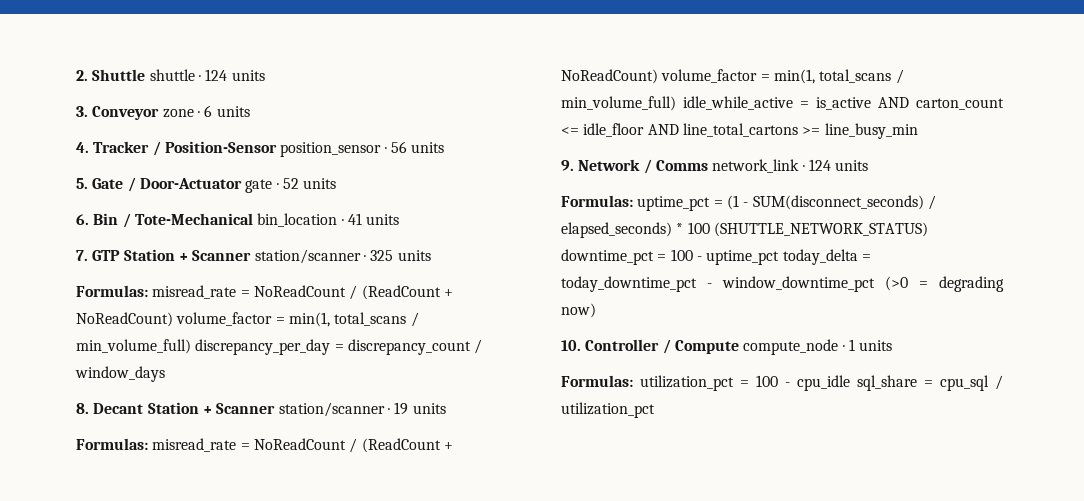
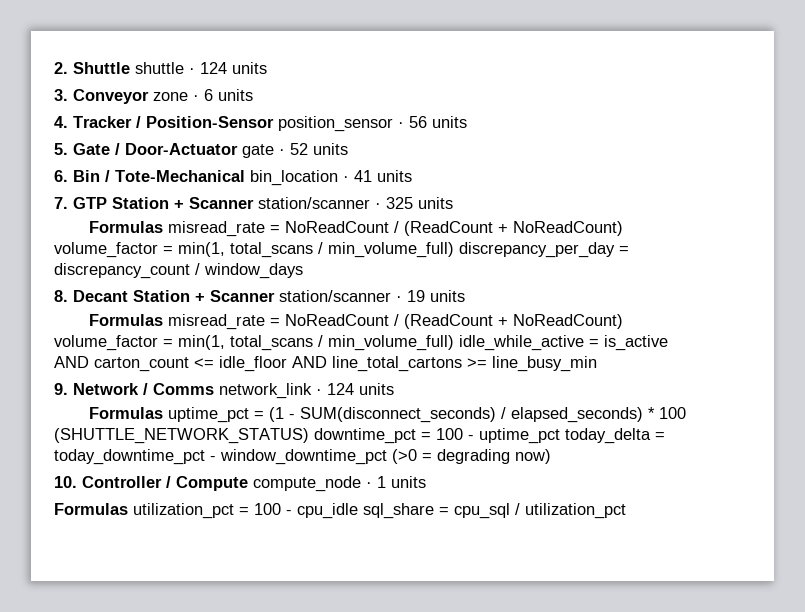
- Formulas: misread_rate = NoReadCount / (ReadCount + NoReadCount) volume_factor = min(1, total_scans / min_volume_full) discrepancy_per_day = discrepancy_count / window_days
+ Formulas misread_rate = NoReadCount / (ReadCount + NoReadCount) volume_factor = min(1, total_scans / min_volume_full) discrepancy_per_day = discrepancy_count / window_days
- Formulas: misread_rate = NoReadCount / (ReadCount + NoReadCount) volume_factor = min(1, total_scans / min_volume_full) idle_while_active = is_active AND carton_count <= idle_floor AND line_total_cartons >= line_busy_min
+ Formulas misread_rate = NoReadCount / (ReadCount + NoReadCount) volume_factor = min(1, total_scans / min_volume_full) idle_while_active = is_active AND carton_count <= idle_floor AND line_total_cartons >= line_busy_min
- Formulas: uptime_pct = (1 - SUM(disconnect_seconds) / elapsed_seconds) * 100 (SHUTTLE_NETWORK_STATUS) downtime_pct = 100 - uptime_pct today_delta = today_downtime_pct - window_downtime_pct (>0 = degrading now)
+ Formulas uptime_pct = (1 - SUM(disconnect_seconds) / elapsed_seconds) * 100 (SHUTTLE_NETWORK_STATUS) downtime_pct = 100 - uptime_pct today_delta = today_downtime_pct - window_downtime_pct (>0 = degrading now)
- Formulas: utilization_pct = 100 - cpu_idle sql_share = cpu_sql / utilization_pct
+ Formulas utilization_pct = 100 - cpu_idle sql_share = cpu_sql / utilization_pct

